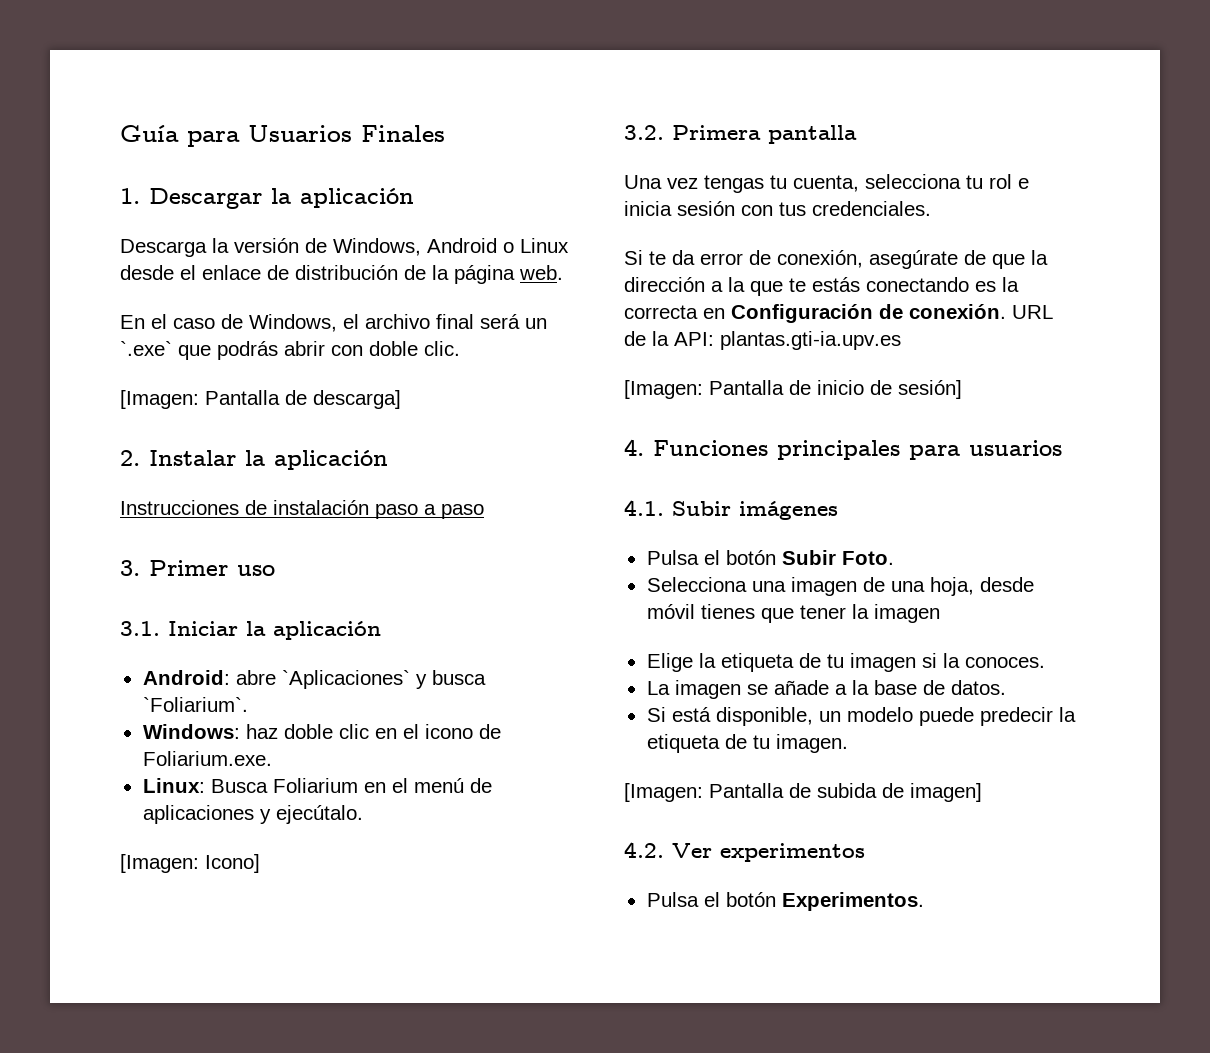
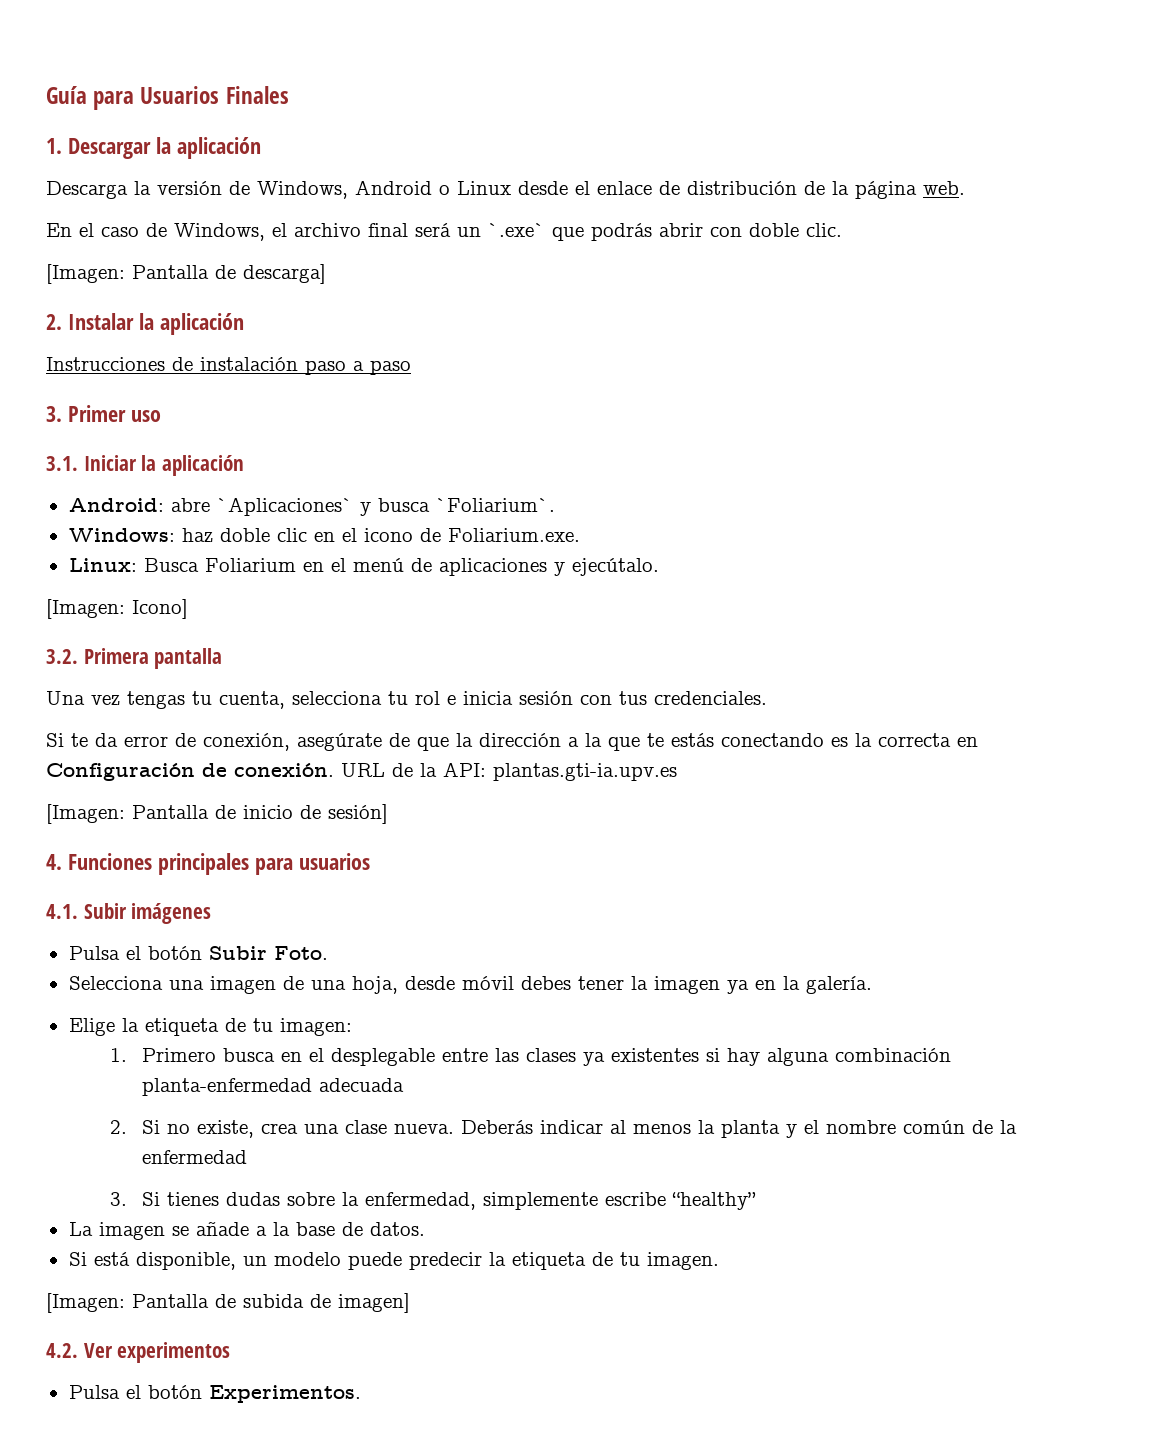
- Selecciona una imagen de una hoja, desde móvil tienes que tener la imagen
+ Selecciona una imagen de una hoja, desde móvil debes tener la imagen ya en la galería.
- Elige la etiqueta de tu imagen si la conoces.
+ Elige la etiqueta de tu imagen:
+ 1. Primero busca en el desplegable entre las clases ya existentes si hay alguna combinación planta-enfermedad adecuada
+ 2. Si no existe, crea una clase nueva. Deberás indicar al menos la planta y el nombre común de la enfermedad
+ 3. Si tienes dudas sobre la enfermedad, simplemente escribe “healthy”

